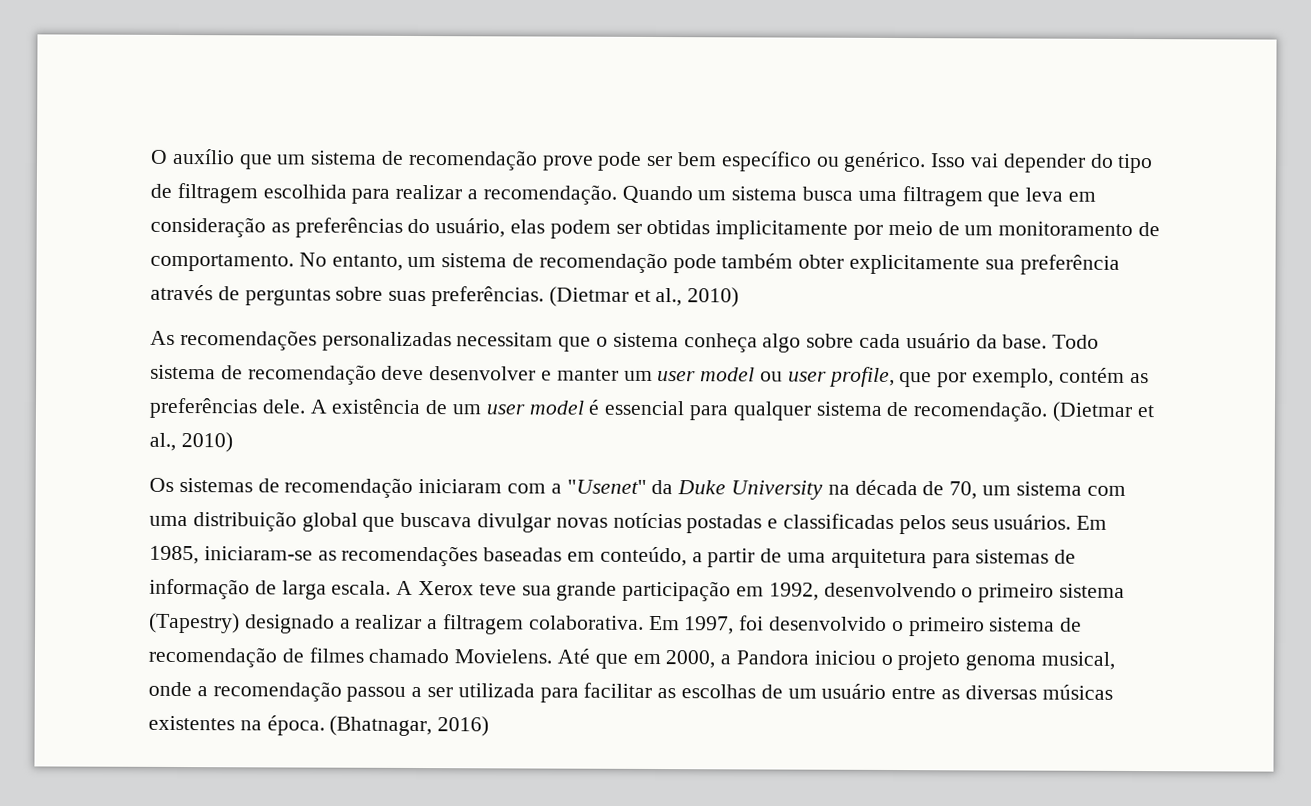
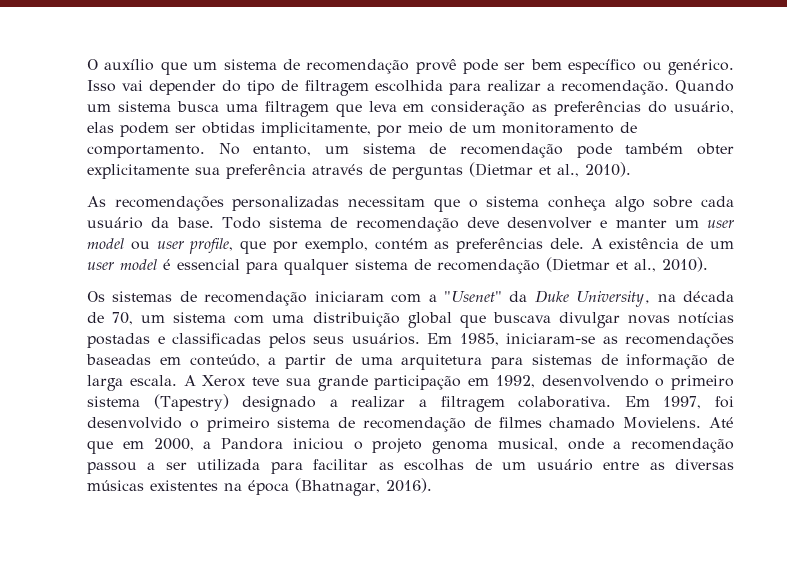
- O auxílio que um sistema de recomendação prove pode ser bem específico ou genérico.
+ O auxílio que um sistema de recomendação provê pode ser bem específico ou genérico.
- Quando um sistema busca uma filtragem que leva em consideração as preferências do usuário, elas podem ser obtidas implicitamente por meio de um monitoramento de comportamento.
+ Quando um sistema busca uma filtragem que leva em consideração as preferências do usuário, elas podem ser obtidas implicitamente, por meio de um monitoramento de comportamento.
- No entanto, um sistema de recomendação pode também obter explicitamente sua preferência através de perguntas sobre suas preferências. (Dietmar et al., 2010)
+ No entanto, um sistema de recomendação pode também obter explicitamente sua preferência através de perguntas (Dietmar et al., 2010).
- A existência de um user model é essencial para qualquer sistema de recomendação. (Dietmar et al., 2010)
+ A existência de um user model é essencial para qualquer sistema de recomendação (Dietmar et al., 2010).
- Os sistemas de recomendação iniciaram com a "Usenet" da Duke University na década de 70, um sistema com uma distribuição global que buscava divulgar novas notícias postadas e classificadas pelos seus usuários.
+ Os sistemas de recomendação iniciaram com a "Usenet" da Duke University, na década de 70, um sistema com uma distribuição global que buscava divulgar novas notícias postadas e classificadas pelos seus usuários.
- Até que em 2000, a Pandora iniciou o projeto genoma musical, onde a recomendação passou a ser utilizada para facilitar as escolhas de um usuário entre as diversas músicas existentes na época. (Bhatnagar, 2016)
+ Até que em 2000, a Pandora iniciou o projeto genoma musical, onde a recomendação passou a ser utilizada para facilitar as escolhas de um usuário entre as diversas músicas existentes na época (Bhatnagar, 2016).

